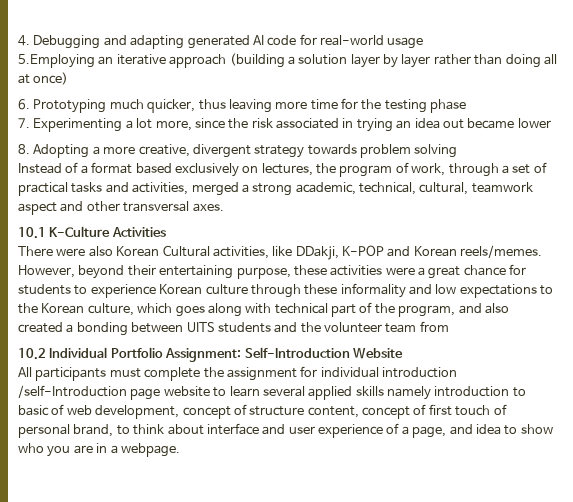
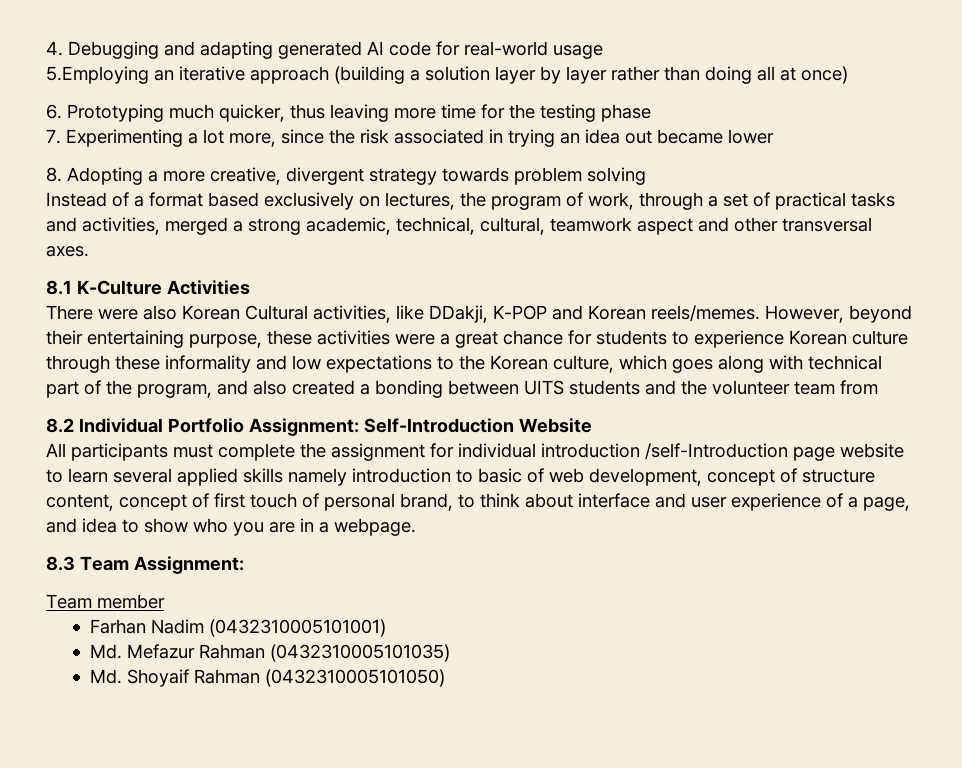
- 10.1 K-Culture Activities
+ 8.1 K-Culture Activities
- 10.2 Individual Portfolio Assignment: Self-Introduction Website
+ 8.2 Individual Portfolio Assignment: Self-Introduction Website
+ 8.3 Team Assignment:
+ Team member
+ Farhan Nadim (0432310005101001)
+ Md. Mefazur Rahman (0432310005101035)
+ Md. Shoyaif Rahman (0432310005101050)

